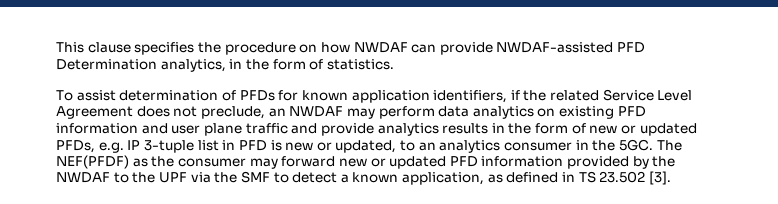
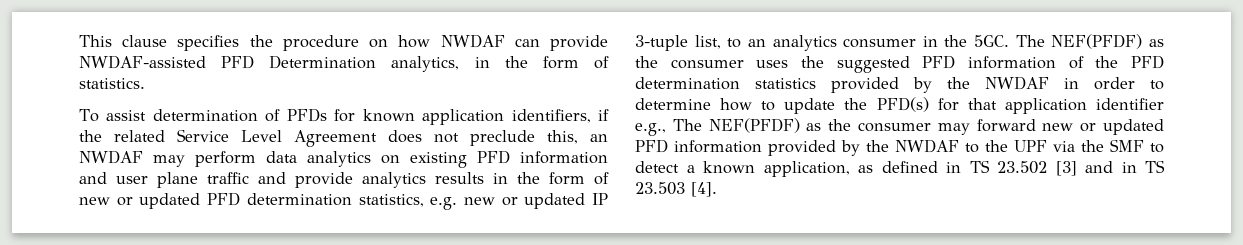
- To assist determination of PFDs for known application identifiers, if the related Service Level Agreement does not preclude, an NWDAF may perform data analytics on existing PFD information and user plane traffic and provide analytics results in the form of new or updated PFDs, e.g. IP 3-tuple list in PFD is new or updated, to an analytics consumer in the 5GC.
+ To assist determination of PFDs for known application identifiers, if the related Service Level Agreement does not preclude this, an NWDAF may perform data analytics on existing PFD information and user plane traffic and provide analytics results in the form of new or updated PFD determination statistics, e.g. new or updated IP 3-tuple list, to an analytics consumer in the 5GC.
- The NEF(PFDF) as the consumer may forward new or updated PFD information provided by the NWDAF to the UPF via the SMF to detect a known application, as defined in TS 23.502 [3].
+ The NEF(PFDF) as the consumer uses the suggested PFD information of the PFD determination statistics provided by the NWDAF in order to determine how to update the PFD(s) for that application identifier e.g., The NEF(PFDF) as the consumer may forward new or updated PFD information provided by the NWDAF to the UPF via the SMF to detect a known application, as defined in TS 23.502 [3] and in TS 23.503 [4].

